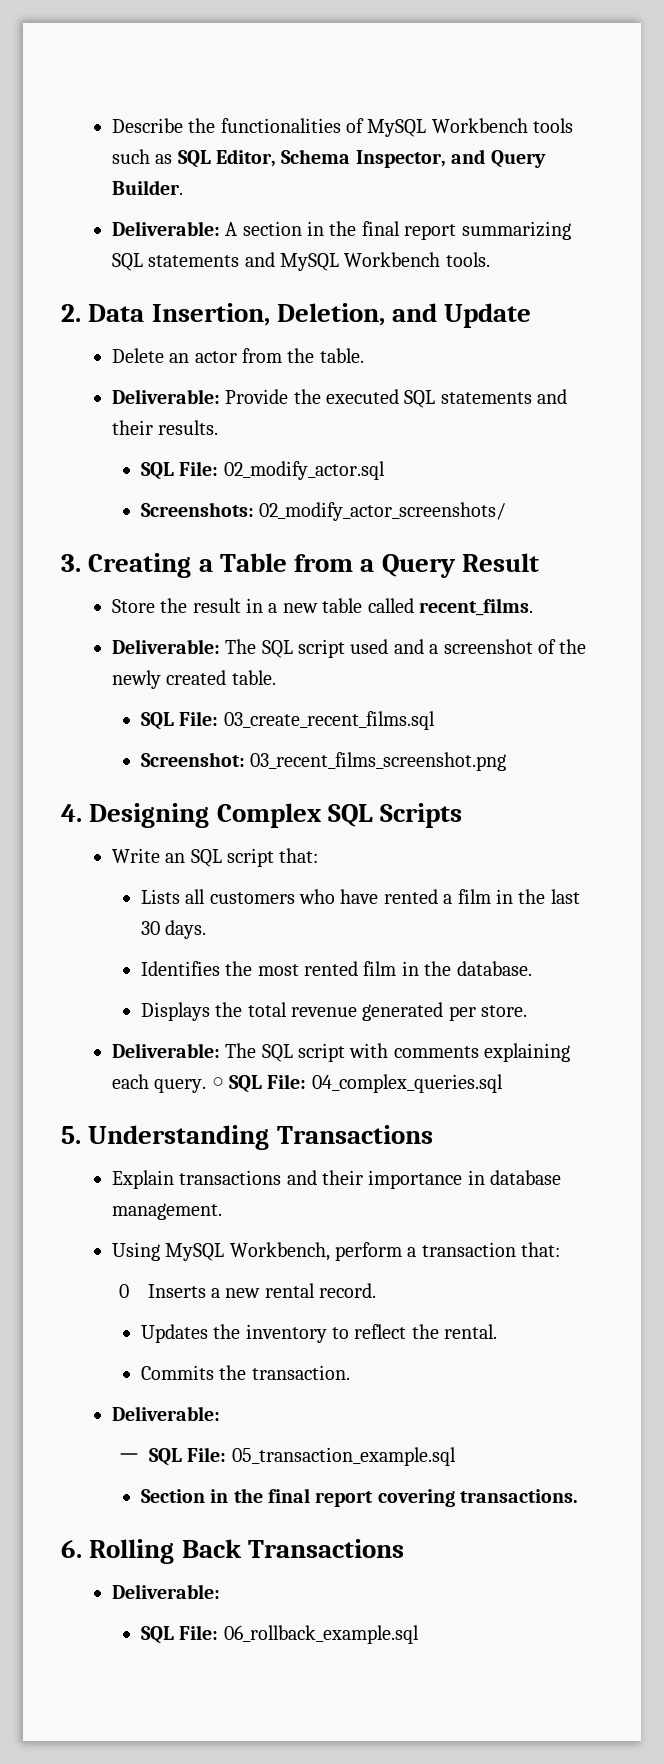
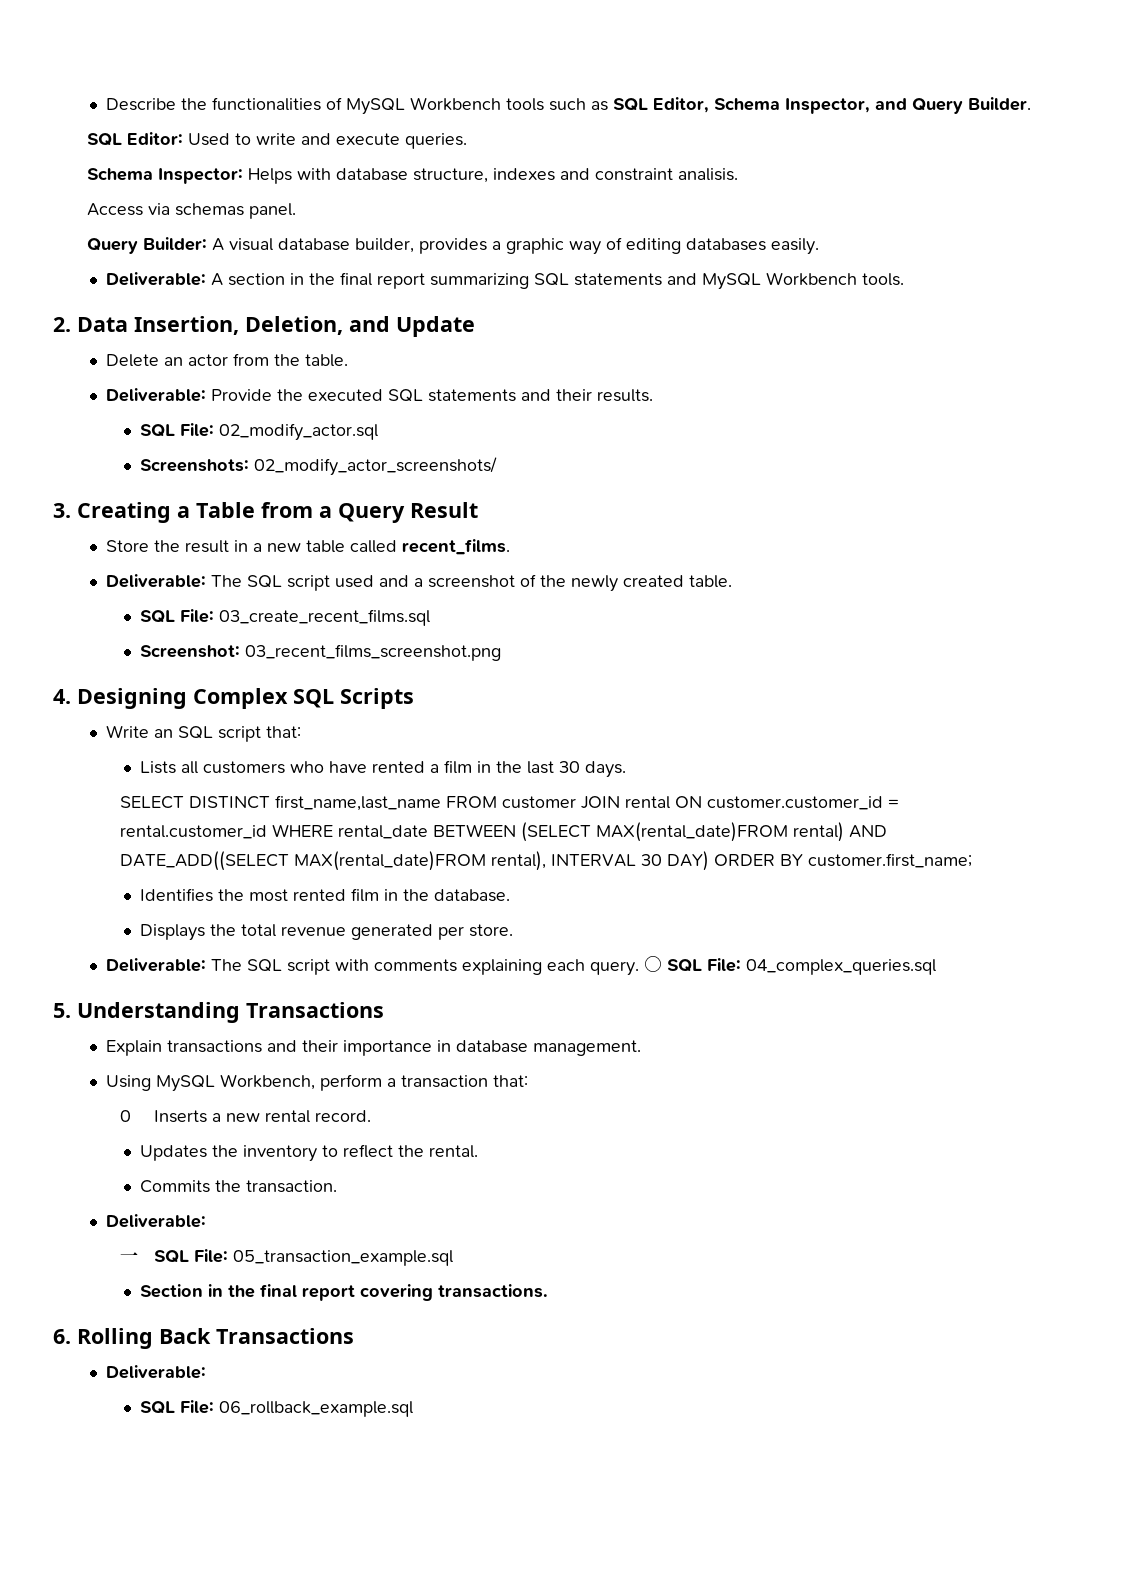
+ SQL Editor: Used to write and execute queries.
+ Schema Inspector: Helps with database structure, indexes and constraint analisis.
+ Access via schemas panel.
+ Query Builder: A visual database builder, provides a graphic way of editing databases easily.
+ SELECT DISTINCT first_name,last_name FROM customer JOIN rental ON customer.customer_id = rental.customer_id WHERE rental_date BETWEEN (SELECT MAX(rental_date)FROM rental) AND DATE_ADD((SELECT MAX(rental_date)FROM rental), INTERVAL 30 DAY) ORDER BY customer.first_name;

